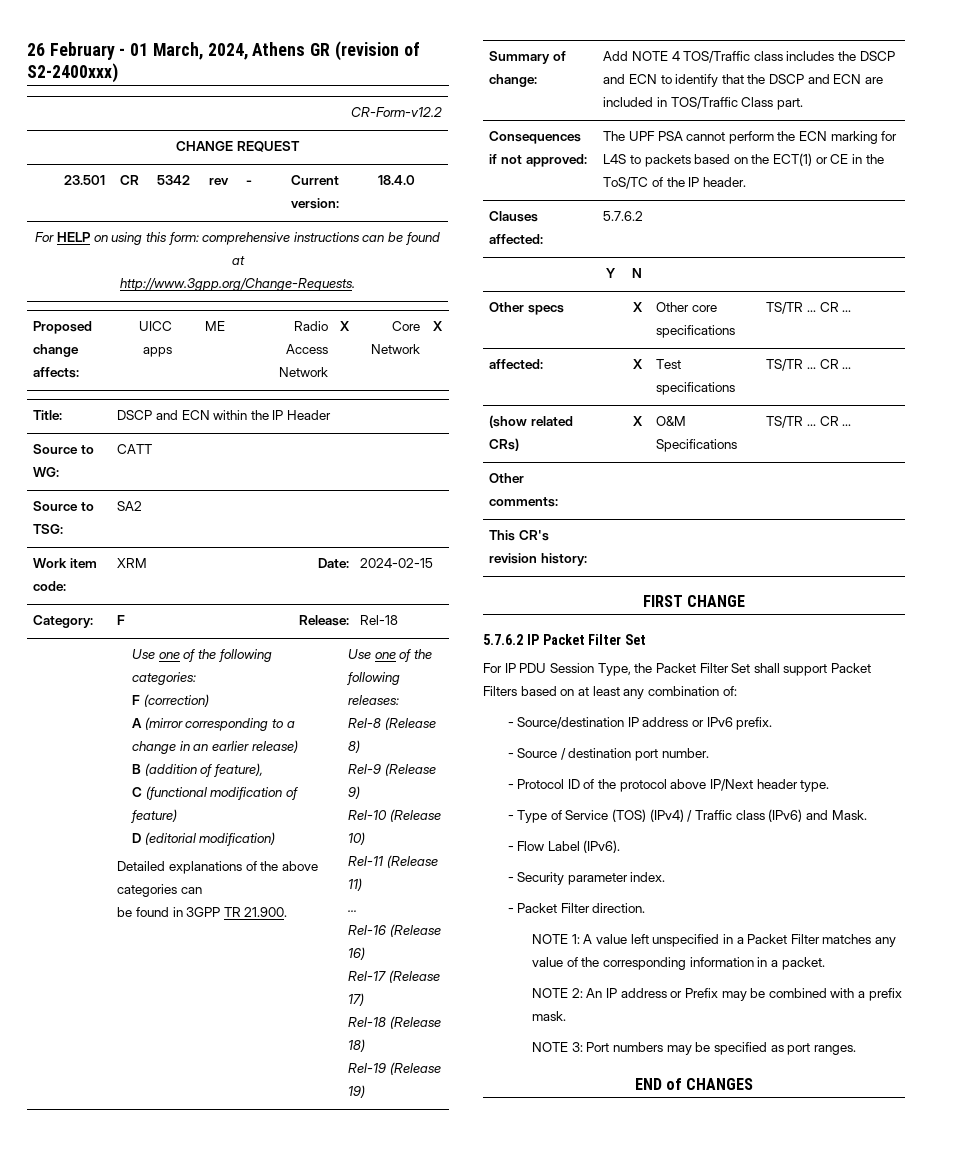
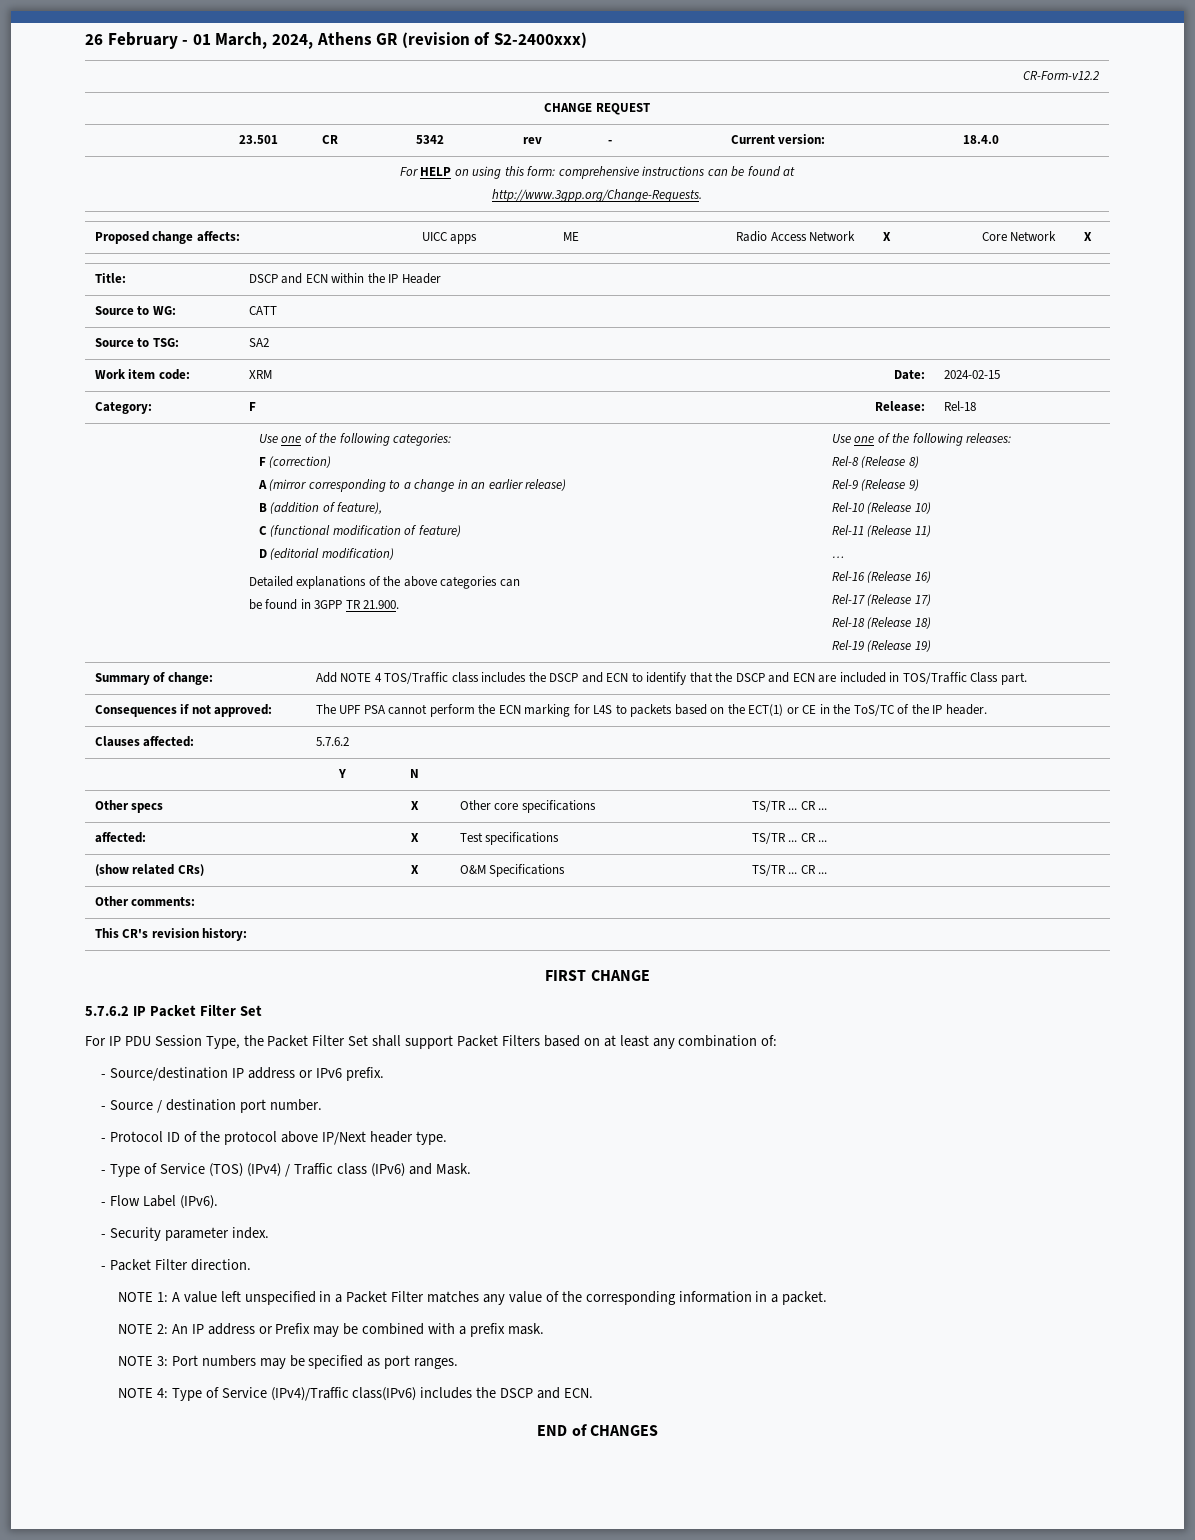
+ NOTE 4: Type of Service (IPv4)/Traffic class(IPv6) includes the DSCP and ECN.

